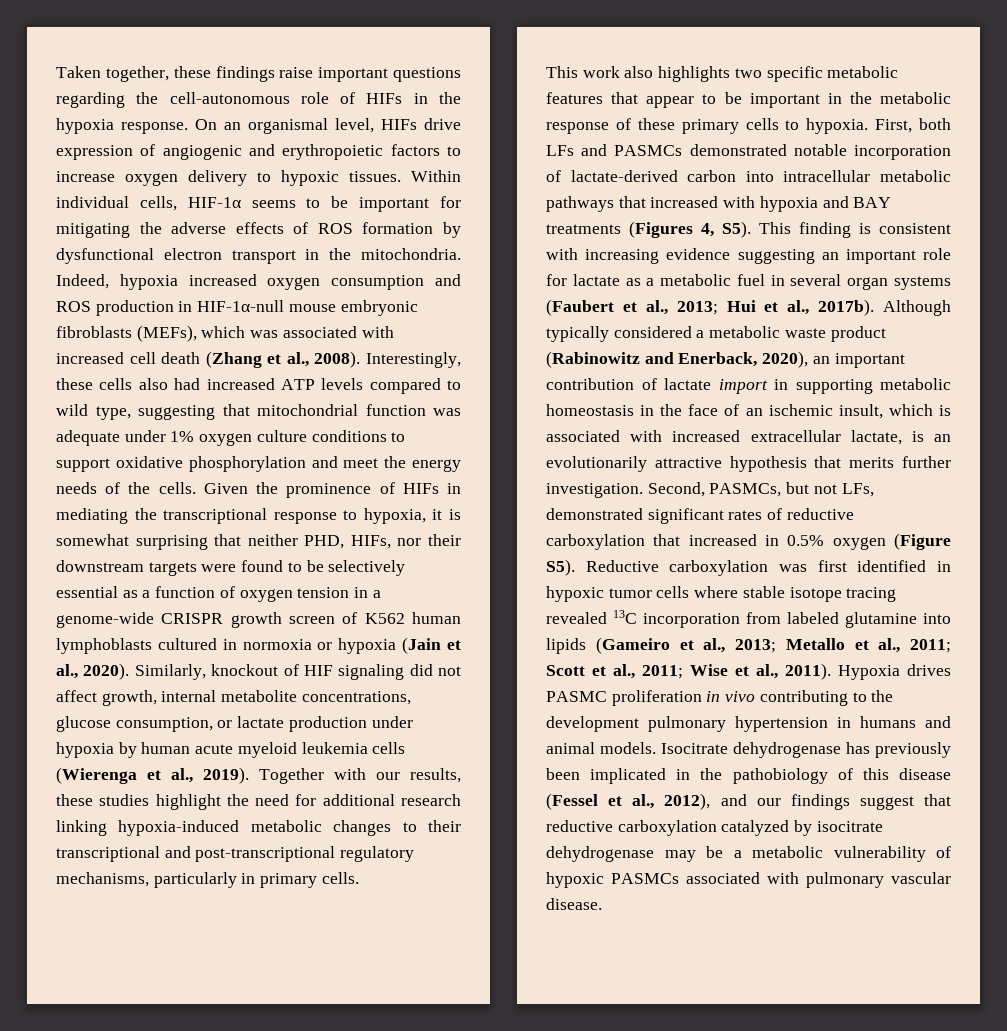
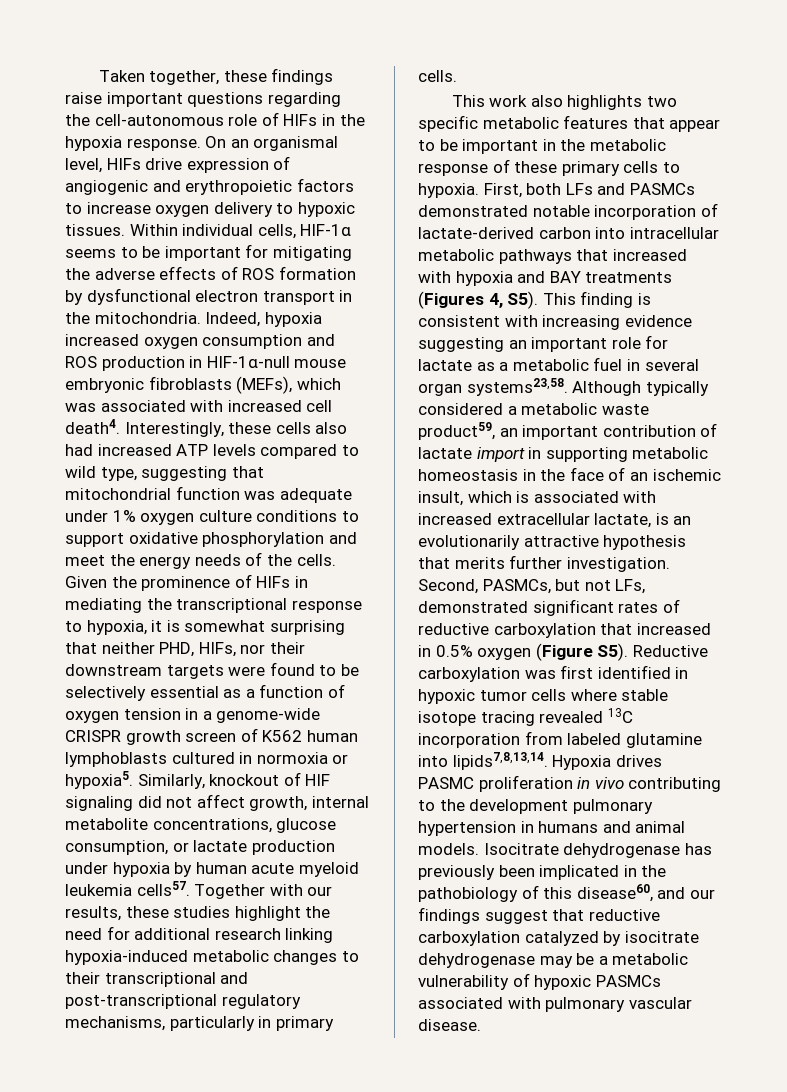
- Indeed, hypoxia increased oxygen consumption and ROS production in HIF-1α-null mouse embryonic fibroblasts (MEFs), which was associated with increased cell death (Zhang et al., 2008).
+ Indeed, hypoxia increased oxygen consumption and ROS production in HIF-1α-null mouse embryonic fibroblasts (MEFs), which was associated with increased cell death4.
- Given the prominence of HIFs in mediating the transcriptional response to hypoxia, it is somewhat surprising that neither PHD, HIFs, nor their downstream targets were found to be selectively essential as a function of oxygen tension in a genome-wide CRISPR growth screen of K562 human lymphoblasts cultured in normoxia or hypoxia (Jain et al., 2020).
+ Given the prominence of HIFs in mediating the transcriptional response to hypoxia, it is somewhat surprising that neither PHD, HIFs, nor their downstream targets were found to be selectively essential as a function of oxygen tension in a genome-wide CRISPR growth screen of K562 human lymphoblasts cultured in normoxia or hypoxia5.
- Similarly, knockout of HIF signaling did not affect growth, internal metabolite concentrations, glucose consumption, or lactate production under hypoxia by human acute myeloid leukemia cells (Wierenga et al., 2019).
+ Similarly, knockout of HIF signaling did not affect growth, internal metabolite concentrations, glucose consumption, or lactate production under hypoxia by human acute myeloid leukemia cells57.
- First, both LFs and PASMCs demonstrated notable incorporation of lactate-derived carbon into intracellular metabolic pathways that increased with hypoxia and BAY treatments (Figures 4, S5). This finding is consistent with increasing evidence suggesting an important role for lactate as a metabolic fuel in several organ systems (Faubert et al., 2013; Hui et al., 2017b).
+ First, both LFs and PASMCs demonstrated notable incorporation of lactate-derived carbon into intracellular metabolic pathways that increased with hypoxia and BAY treatments (Figures 4, S5). This finding is consistent with increasing evidence suggesting an important role for lactate as a metabolic fuel in several organ systems23,58.
- Although typically considered a metabolic waste product (Rabinowitz and Enerback, 2020), an important contribution of lactate import in supporting metabolic homeostasis in the face of an ischemic insult, which is associated with increased extracellular lactate, is an evolutionarily attractive hypothesis that merits further investigation.
+ Although typically considered a metabolic waste product59, an important contribution of lactate import in supporting metabolic homeostasis in the face of an ischemic insult, which is associated with increased extracellular lactate, is an evolutionarily attractive hypothesis that merits further investigation.
- Second, PASMCs, but not LFs, demonstrated significant rates of reductive carboxylation that increased in 0.5% oxygen (Figure S5). Reductive carboxylation was first identified in hypoxic tumor cells where stable isotope tracing revealed 13C incorporation from labeled glutamine into lipids (Gameiro et al., 2013; Metallo et al., 2011; Scott et al., 2011; Wise et al., 2011).
+ Second, PASMCs, but not LFs, demonstrated significant rates of reductive carboxylation that increased in 0.5% oxygen (Figure S5). Reductive carboxylation was first identified in hypoxic tumor cells where stable isotope tracing revealed 13C incorporation from labeled glutamine into lipids7,8,13,14.
- Isocitrate dehydrogenase has previously been implicated in the pathobiology of this disease (Fessel et al., 2012), and our findings suggest that reductive carboxylation catalyzed by isocitrate dehydrogenase may be a metabolic vulnerability of hypoxic PASMCs associated with pulmonary vascular disease.
+ Isocitrate dehydrogenase has previously been implicated in the pathobiology of this disease60, and our findings suggest that reductive carboxylation catalyzed by isocitrate dehydrogenase may be a metabolic vulnerability of hypoxic PASMCs associated with pulmonary vascular disease.

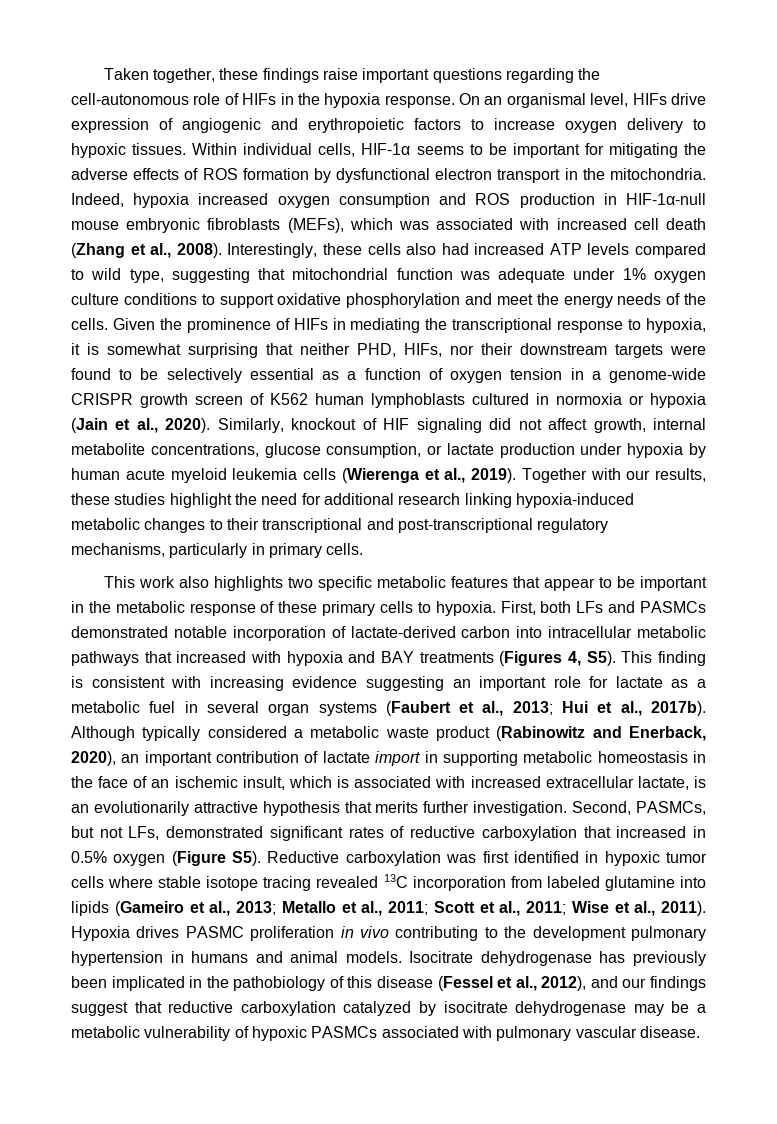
- Indeed, hypoxia increased oxygen consumption and ROS production in HIF-1α-null mouse embryonic fibroblasts (MEFs), which was associated with increased cell death4.
+ Indeed, hypoxia increased oxygen consumption and ROS production in HIF-1α-null mouse embryonic fibroblasts (MEFs), which was associated with increased cell death (Zhang et al., 2008).
- Given the prominence of HIFs in mediating the transcriptional response to hypoxia, it is somewhat surprising that neither PHD, HIFs, nor their downstream targets were found to be selectively essential as a function of oxygen tension in a genome-wide CRISPR growth screen of K562 human lymphoblasts cultured in normoxia or hypoxia5.
+ Given the prominence of HIFs in mediating the transcriptional response to hypoxia, it is somewhat surprising that neither PHD, HIFs, nor their downstream targets were found to be selectively essential as a function of oxygen tension in a genome-wide CRISPR growth screen of K562 human lymphoblasts cultured in normoxia or hypoxia (Jain et al., 2020).
- Similarly, knockout of HIF signaling did not affect growth, internal metabolite concentrations, glucose consumption, or lactate production under hypoxia by human acute myeloid leukemia cells57.
+ Similarly, knockout of HIF signaling did not affect growth, internal metabolite concentrations, glucose consumption, or lactate production under hypoxia by human acute myeloid leukemia cells (Wierenga et al., 2019).
- First, both LFs and PASMCs demonstrated notable incorporation of lactate-derived carbon into intracellular metabolic pathways that increased with hypoxia and BAY treatments (Figures 4, S5). This finding is consistent with increasing evidence suggesting an important role for lactate as a metabolic fuel in several organ systems23,58.
+ First, both LFs and PASMCs demonstrated notable incorporation of lactate-derived carbon into intracellular metabolic pathways that increased with hypoxia and BAY treatments (Figures 4, S5). This finding is consistent with increasing evidence suggesting an important role for lactate as a metabolic fuel in several organ systems (Faubert et al., 2013; Hui et al., 2017b).
- Although typically considered a metabolic waste product59, an important contribution of lactate import in supporting metabolic homeostasis in the face of an ischemic insult, which is associated with increased extracellular lactate, is an evolutionarily attractive hypothesis that merits further investigation.
+ Although typically considered a metabolic waste product (Rabinowitz and Enerback, 2020), an important contribution of lactate import in supporting metabolic homeostasis in the face of an ischemic insult, which is associated with increased extracellular lactate, is an evolutionarily attractive hypothesis that merits further investigation.
- Second, PASMCs, but not LFs, demonstrated significant rates of reductive carboxylation that increased in 0.5% oxygen (Figure S5). Reductive carboxylation was first identified in hypoxic tumor cells where stable isotope tracing revealed 13C incorporation from labeled glutamine into lipids7,8,13,14.
+ Second, PASMCs, but not LFs, demonstrated significant rates of reductive carboxylation that increased in 0.5% oxygen (Figure S5). Reductive carboxylation was first identified in hypoxic tumor cells where stable isotope tracing revealed 13C incorporation from labeled glutamine into lipids (Gameiro et al., 2013; Metallo et al., 2011; Scott et al., 2011; Wise et al., 2011).
- Isocitrate dehydrogenase has previously been implicated in the pathobiology of this disease60, and our findings suggest that reductive carboxylation catalyzed by isocitrate dehydrogenase may be a metabolic vulnerability of hypoxic PASMCs associated with pulmonary vascular disease.
+ Isocitrate dehydrogenase has previously been implicated in the pathobiology of this disease (Fessel et al., 2012), and our findings suggest that reductive carboxylation catalyzed by isocitrate dehydrogenase may be a metabolic vulnerability of hypoxic PASMCs associated with pulmonary vascular disease.

